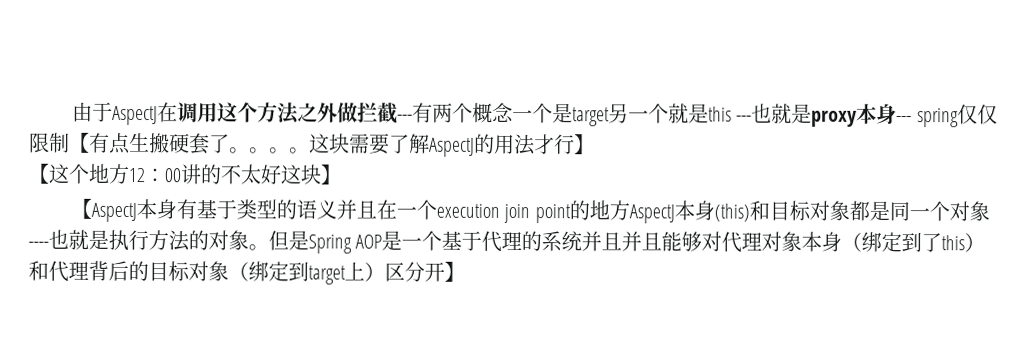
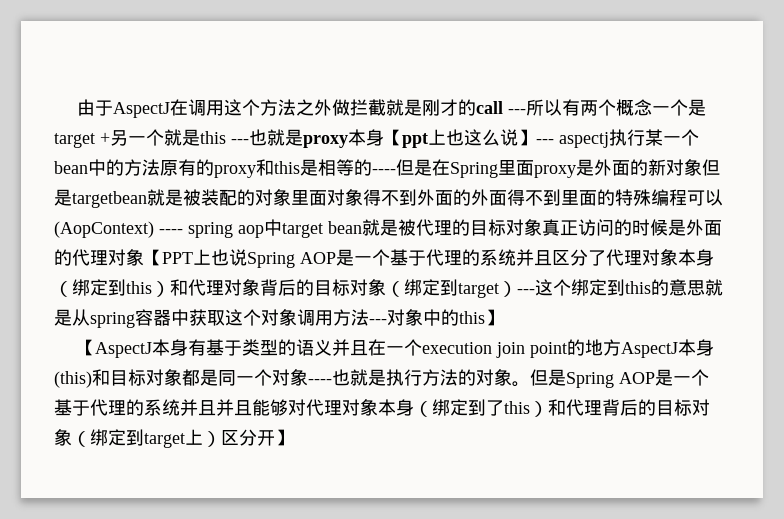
- 由于AspectJ在调用这个方法之外做拦截---有两个概念一个是target另一个就是this ---也就是proxy本身--- spring仅仅限制【有点生搬硬套了。。。。这块需要了解AspectJ的用法才行】
- 【这个地方12：00讲的不太好这块】
+ 由于AspectJ在调用这个方法之外做拦截就是刚才的call ---所以有两个概念一个是target +另一个就是this ---也就是proxy本身【ppt上也这么说】--- aspectj执行某一个bean中的方法原有的proxy和this是相等的----但是在Spring里面proxy是外面的新对象但是targetbean就是被装配的对象里面对象得不到外面的外面得不到里面的特殊编程可以(AopContext) ---- spring aop中target bean就是被代理的目标对象真正访问的时候是外面的代理对象【PPT上也说Spring AOP是一个基于代理的系统并且区分了代理对象本身（绑定到this）和代理对象背后的目标对象（绑定到target）---这个绑定到this的意思就是从spring容器中获取这个对象调用方法---对象中的this】

